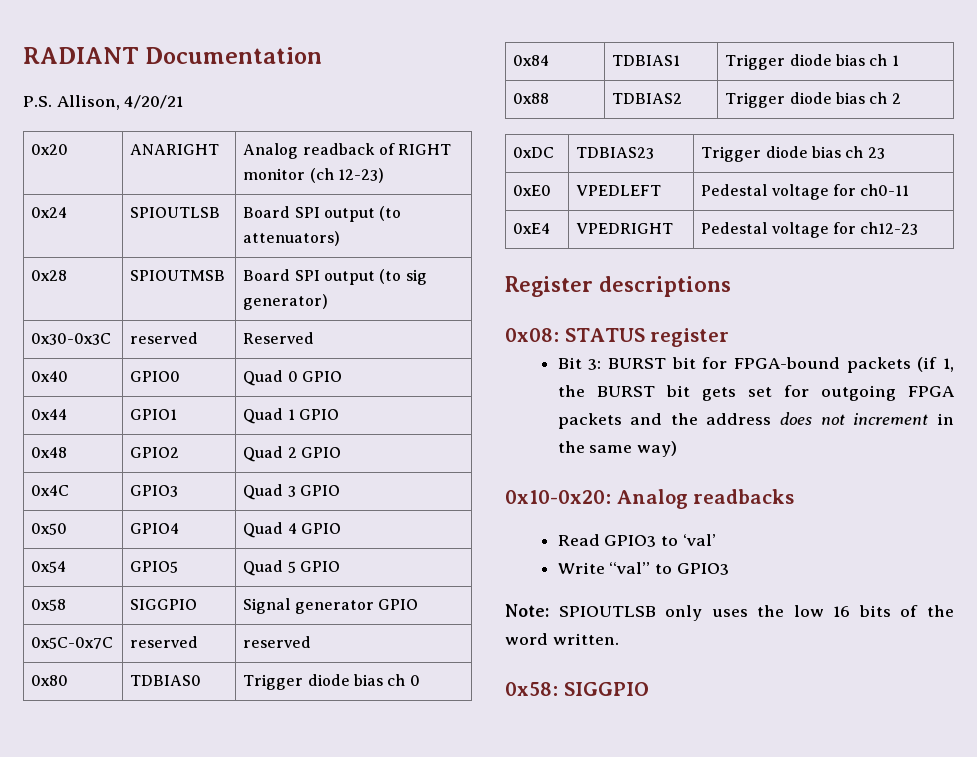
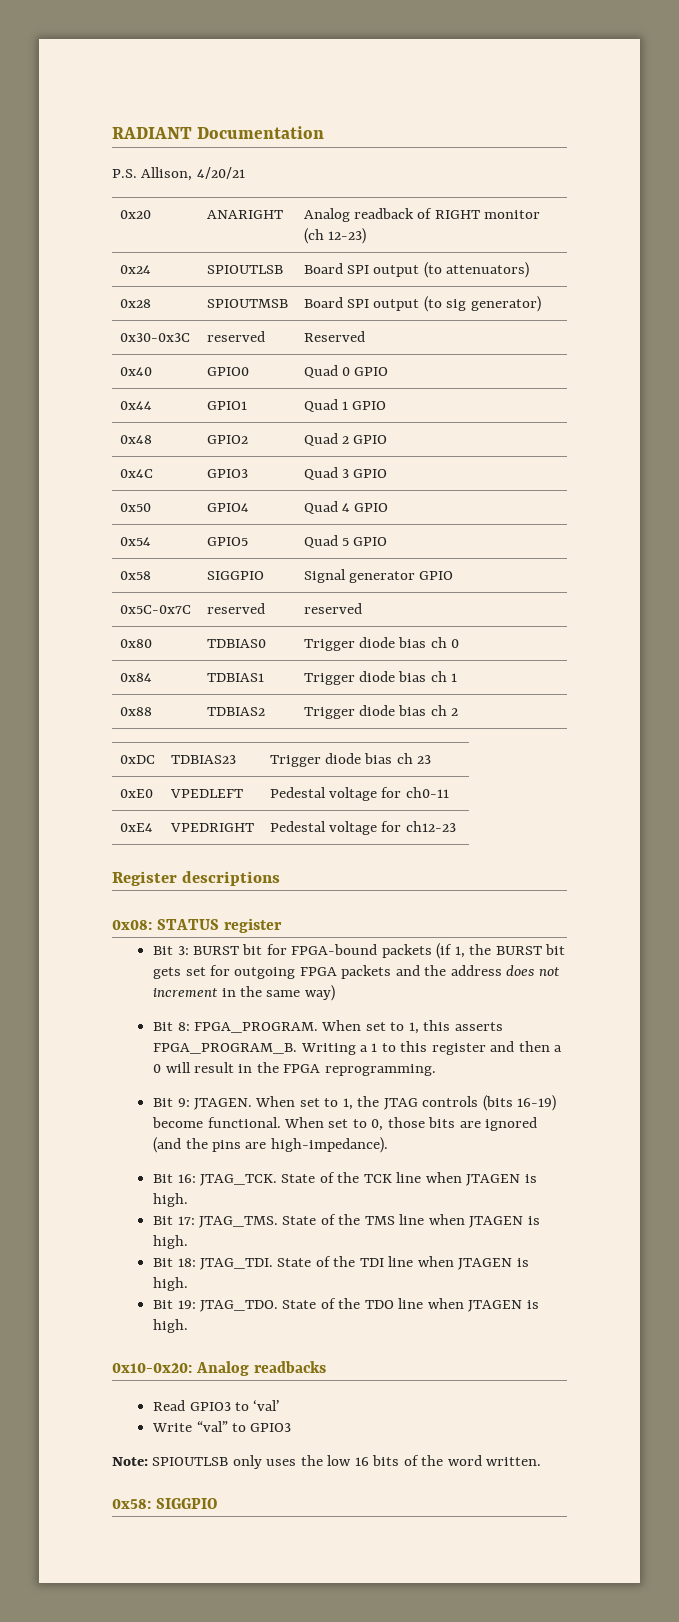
+ Bit 8: FPGA_PROGRAM. When set to 1, this asserts FPGA_PROGRAM_B. Writing a 1 to this register and then a 0 will result in the FPGA reprogramming.
+ Bit 9: JTAGEN. When set to 1, the JTAG controls (bits 16-19) become functional. When set to 0, those bits are ignored (and the pins are high-impedance).
+ Bit 16: JTAG_TCK. State of the TCK line when JTAGEN is high.
+ Bit 17: JTAG_TMS. State of the TMS line when JTAGEN is high.
+ Bit 18: JTAG_TDI. State of the TDI line when JTAGEN is high.
+ Bit 19: JTAG_TDO. State of the TDO line when JTAGEN is high.

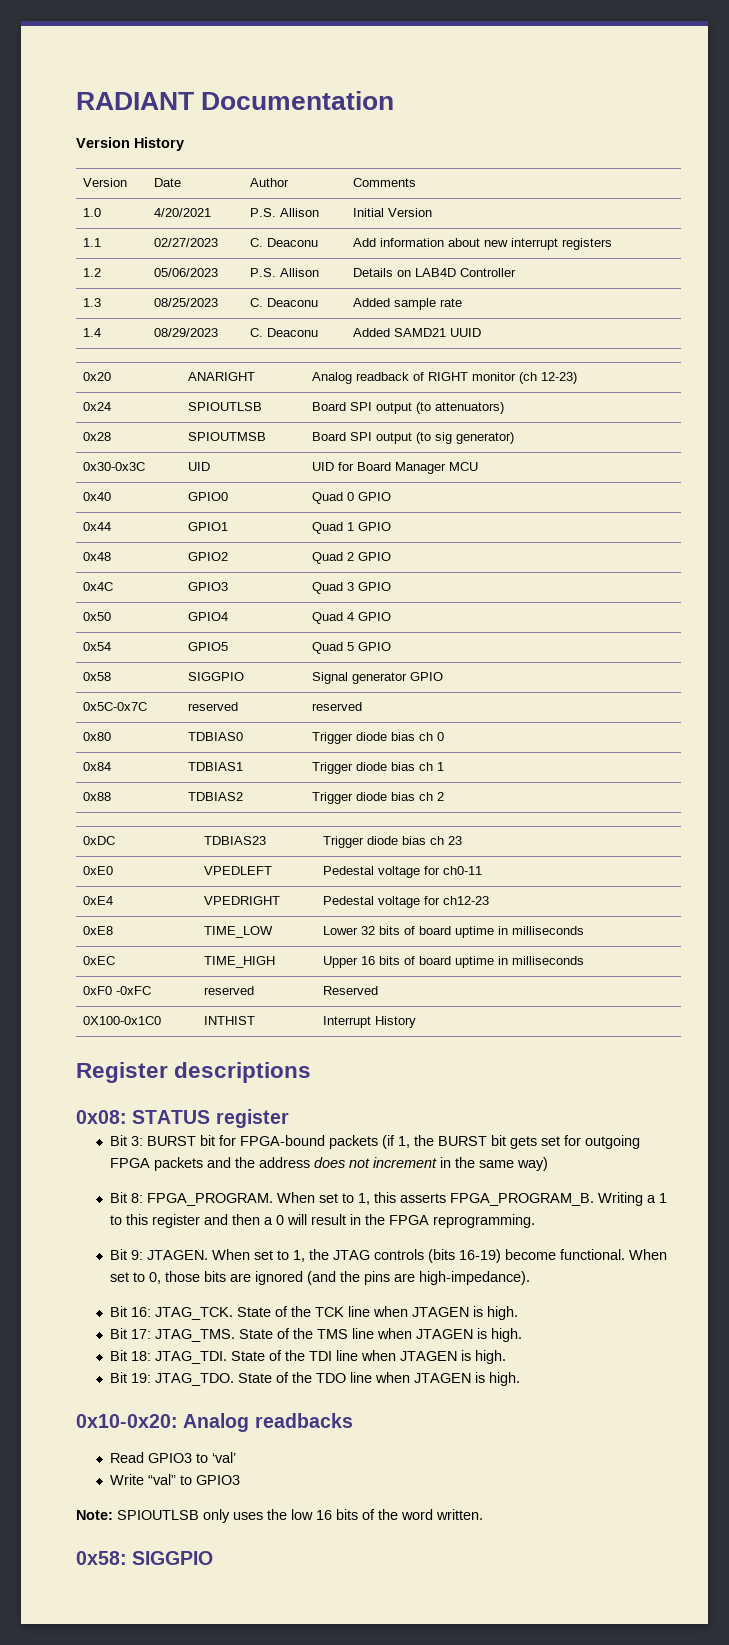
- P.S. Allison, 4/20/21
+ Version History
+ Version | Date | Author | Comments
+ 1.0 | 4/20/2021 | P.S. Allison | Initial Version
+ 1.1 | 02/27/2023 | C. Deaconu | Add information about new interrupt registers
+ 1.2 | 05/06/2023 | P.S. Allison | Details on LAB4D Controller
+ 1.3 | 08/25/2023 | C. Deaconu | Added sample rate
+ 1.4 | 08/29/2023 | C. Deaconu | Added SAMD21 UUID
- 0x30-0x3C | reserved | Reserved
+ 0x30-0x3C | UID | UID for Board Manager MCU
+ 0xE8 | TIME_LOW | Lower 32 bits of board uptime in milliseconds
+ 0xEC | TIME_HIGH | Upper 16 bits of board uptime in milliseconds
+ 0xF0 -0xFC | reserved | Reserved
+ 0X100-0x1C0 | INTHIST | Interrupt History

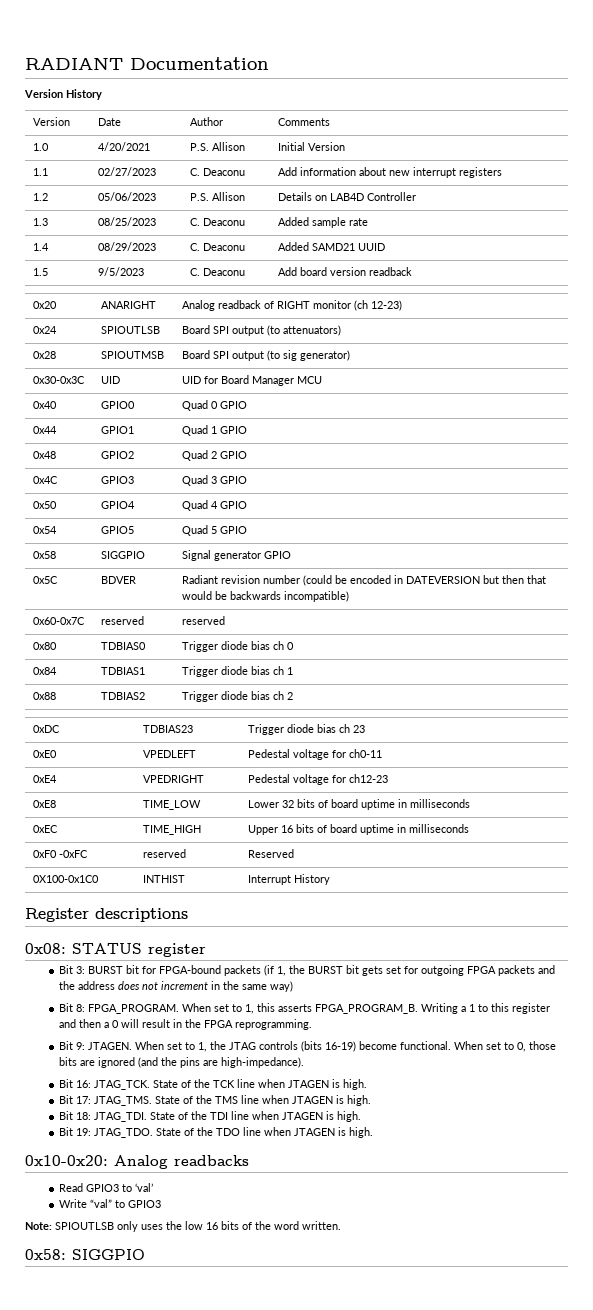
+ 1.5 | 9/5/2023 | C. Deaconu | Add board version readback
- 0x5C-0x7C | reserved | reserved
+ 0x5C | BDVER | Radiant revision number (could be encoded in DATEVERSION but then that would be backwards incompatible)
+ 0x60-0x7C | reserved | reserved

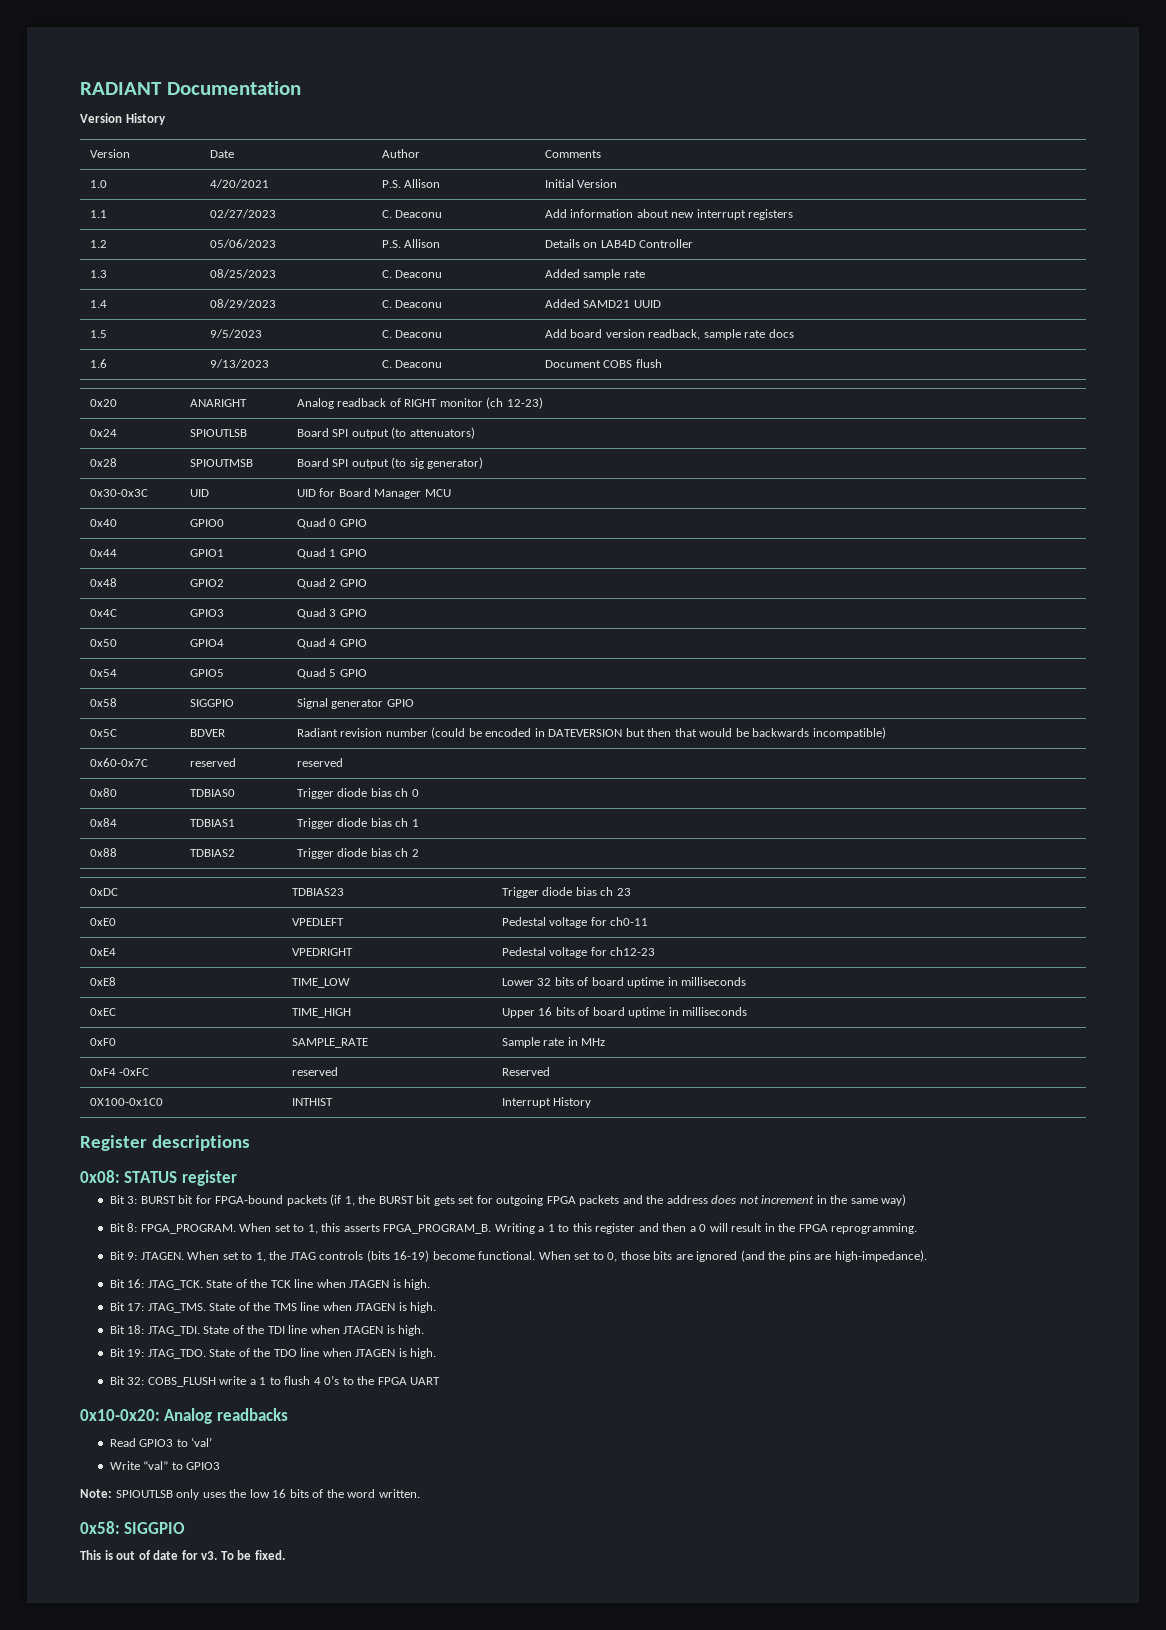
- 1.5 | 9/5/2023 | C. Deaconu | Add board version readback
+ 1.5 | 9/5/2023 | C. Deaconu | Add board version readback, sample rate docs
+ 1.6 | 9/13/2023 | C. Deaconu | Document COBS flush
- 0xF0 -0xFC | reserved | Reserved
+ 0xF0 | SAMPLE_RATE | Sample rate in MHz
+ 0xF4 -0xFC | reserved | Reserved
+ Bit 32: COBS_FLUSH write a 1 to flush 4 0’s to the FPGA UART
+ This is out of date for v3. To be fixed.

